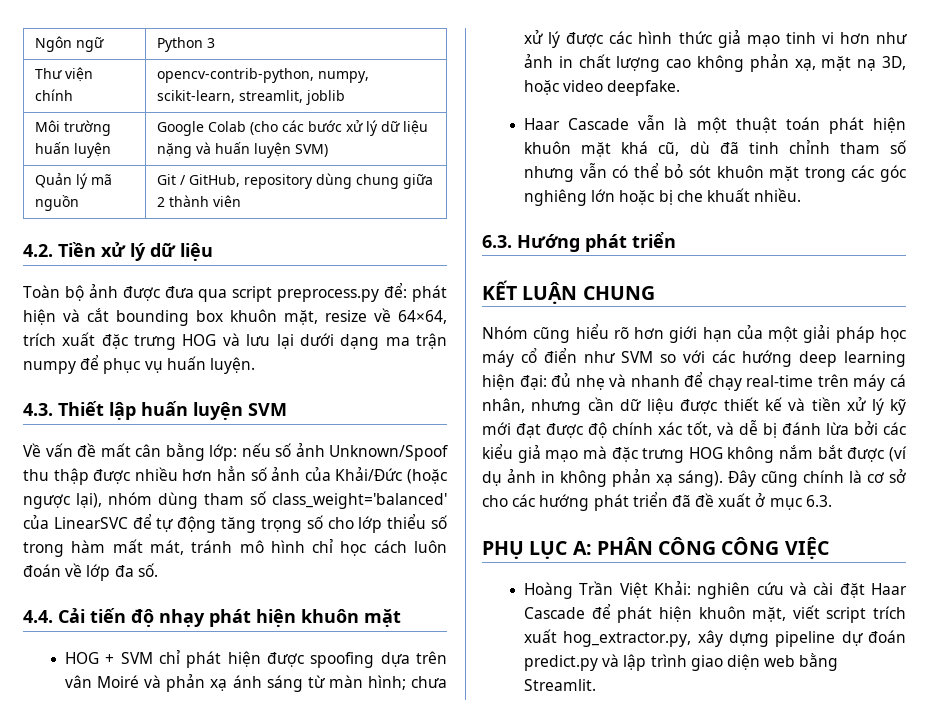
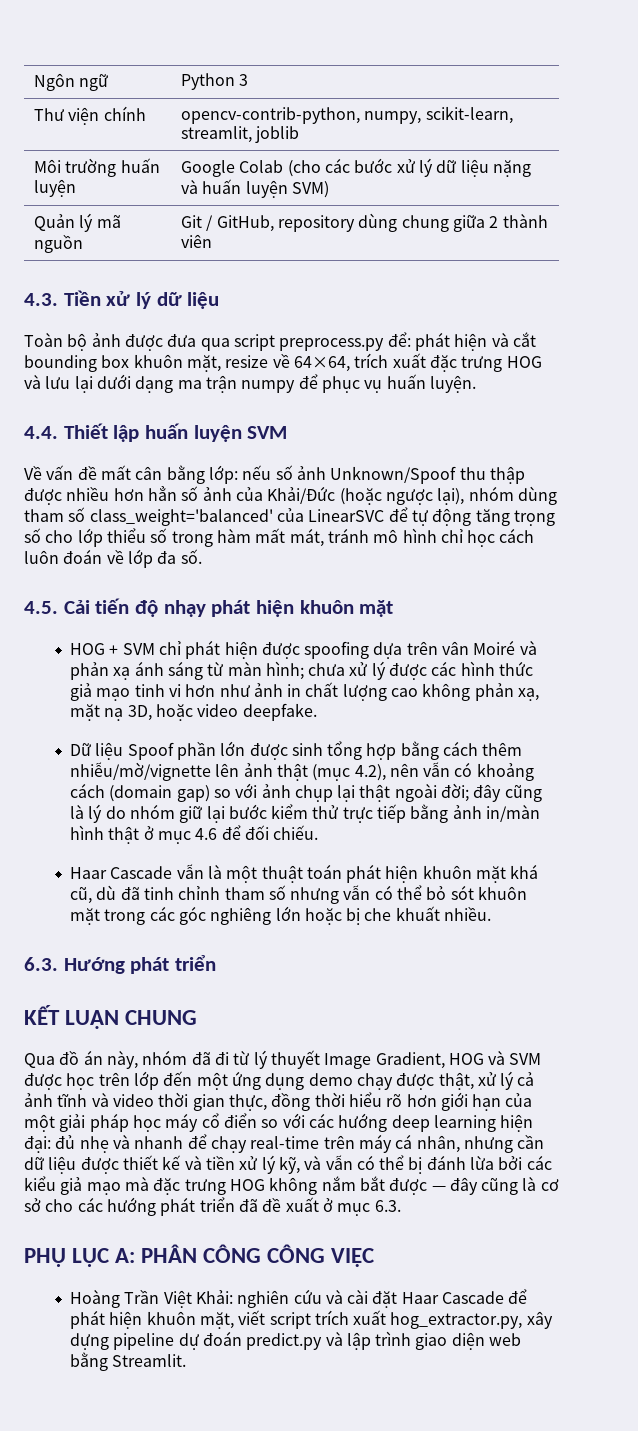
- 4.2. Tiền xử lý dữ liệu
+ 4.3. Tiền xử lý dữ liệu
- 4.3. Thiết lập huấn luyện SVM
+ 4.4. Thiết lập huấn luyện SVM
- 4.4. Cải tiến độ nhạy phát hiện khuôn mặt
+ 4.5. Cải tiến độ nhạy phát hiện khuôn mặt
+ Dữ liệu Spoof phần lớn được sinh tổng hợp bằng cách thêm nhiễu/mờ/vignette lên ảnh thật (mục 4.2), nên vẫn có khoảng cách (domain gap) so với ảnh chụp lại thật ngoài đời; đây cũng là lý do nhóm giữ lại bước kiểm thử trực tiếp bằng ảnh in/màn hình thật ở mục 4.6 để đối chiếu.
- Nhóm cũng hiểu rõ hơn giới hạn của một giải pháp học máy cổ điển như SVM so với các hướng deep learning hiện đại:
+ Qua đồ án này, nhóm đã đi từ lý thuyết Image Gradient, HOG và SVM được học trên lớp đến một ứng dụng demo chạy được thật, xử lý cả ảnh tĩnh và video thời gian thực, đồng thời hiểu rõ hơn giới hạn của một giải pháp học máy cổ điển so với các hướng deep learning hiện đại:
- đủ nhẹ và nhanh để chạy real-time trên máy cá nhân, nhưng cần dữ liệu được thiết kế và tiền xử lý kỹ mới đạt được độ chính xác tốt, và dễ bị đánh lừa bởi các kiểu giả mạo mà đặc trưng HOG không nắm bắt được (ví dụ ảnh in không phản xạ sáng). Đây cũng chính là cơ sở cho các hướng phát triển đã đề xuất ở mục 6.3.
+ đủ nhẹ và nhanh để chạy real-time trên máy cá nhân, nhưng cần dữ liệu được thiết kế và tiền xử lý kỹ, và vẫn có thể bị đánh lừa bởi các kiểu giả mạo mà đặc trưng HOG không nắm bắt được — đây cũng là cơ sở cho các hướng phát triển đã đề xuất ở mục 6.3.

